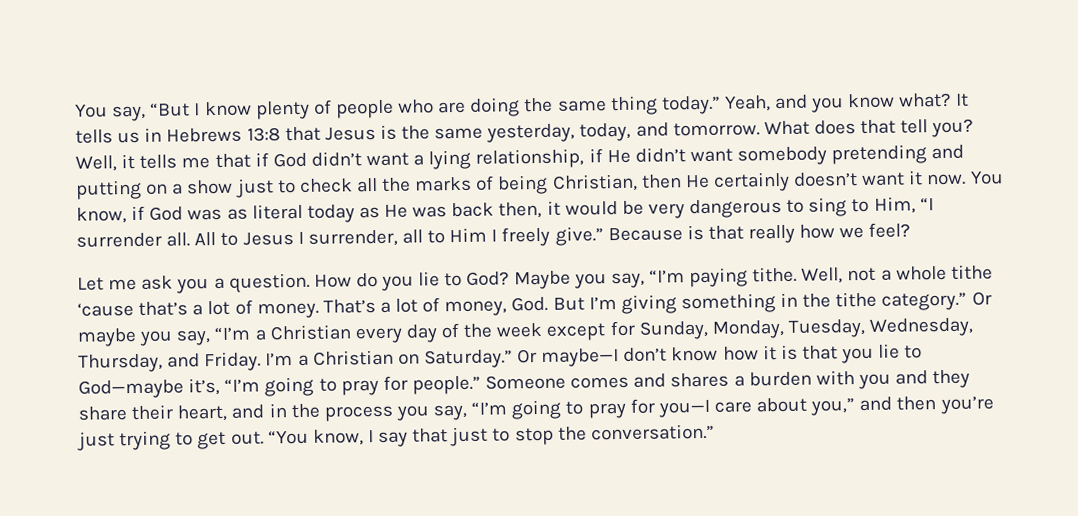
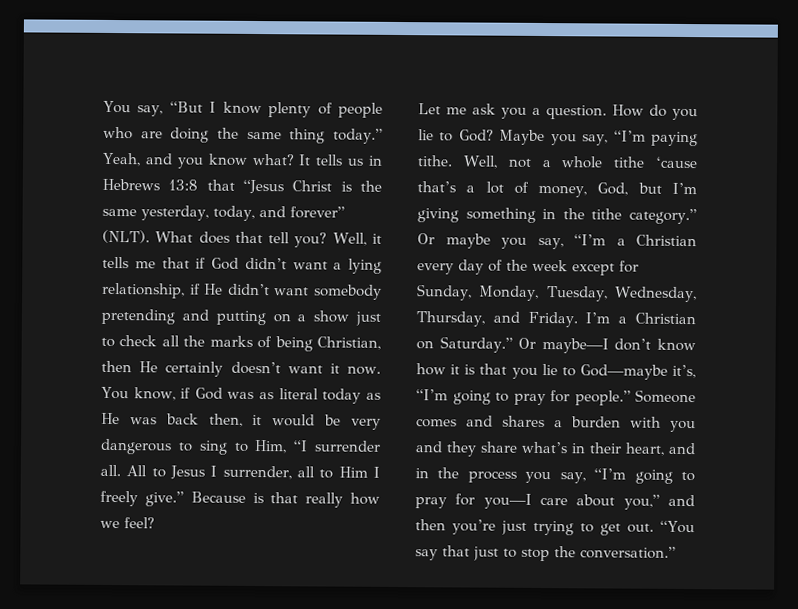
- It tells us in Hebrews 13:8 that Jesus is the same yesterday, today, and tomorrow.
+ It tells us in Hebrews 13:8 that “Jesus Christ is the same yesterday, today, and forever” (NLT).
- Well, not a whole tithe ‘cause that’s a lot of money. That’s a lot of money, God. But I’m giving something in the tithe category.”
+ Well, not a whole tithe ‘cause that’s a lot of money, God, but I’m giving something in the tithe category.”
- Someone comes and shares a burden with you and they share their heart, and in the process you say, “I’m going to pray for you—I care about you,” and then you’re just trying to get out.
+ Someone comes and shares a burden with you and they share what’s in their heart, and in the process you say, “I’m going to pray for you—I care about you,” and then you’re just trying to get out.
- “You know, I say that just to stop the conversation.”
+ “You say that just to stop the conversation.”

